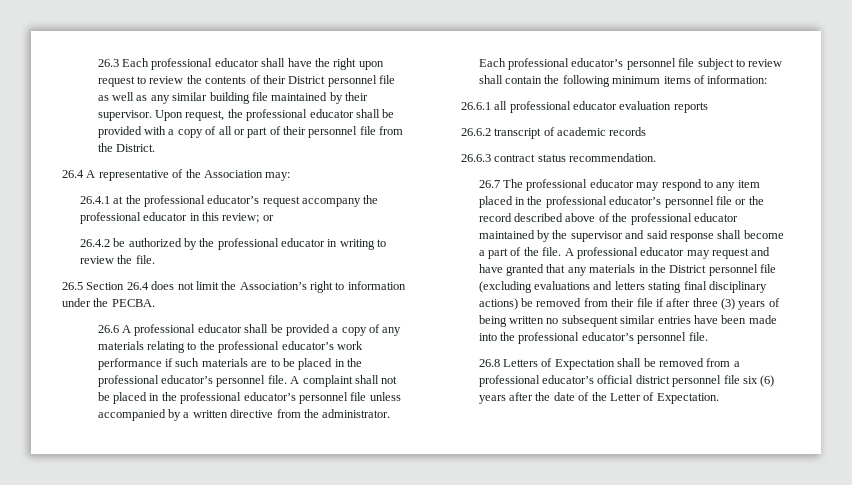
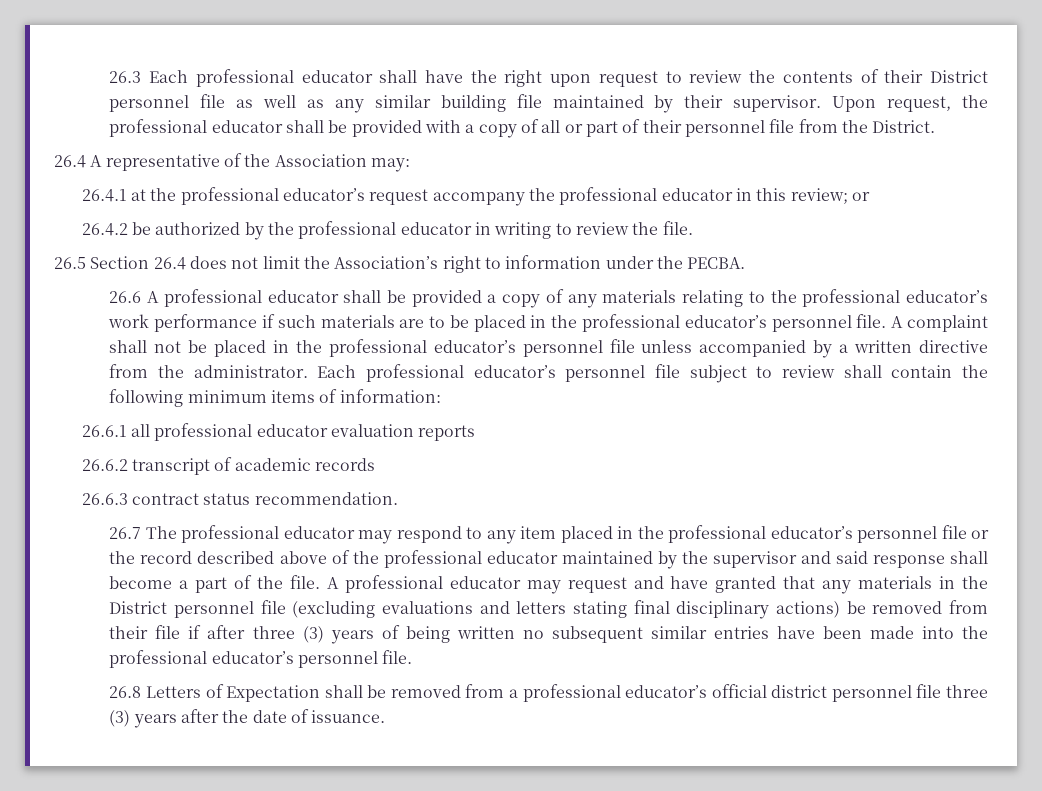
- 26.8 Letters of Expectation shall be removed from a professional educator’s official district personnel file six (6) years after the date of the Letter of Expectation.
+ 26.8 Letters of Expectation shall be removed from a professional educator’s official district personnel file three (3) years after the date of issuance.

